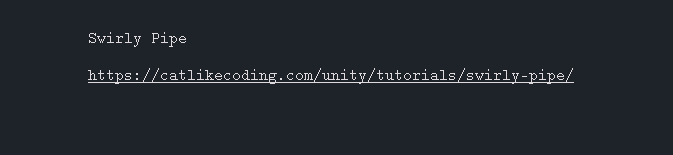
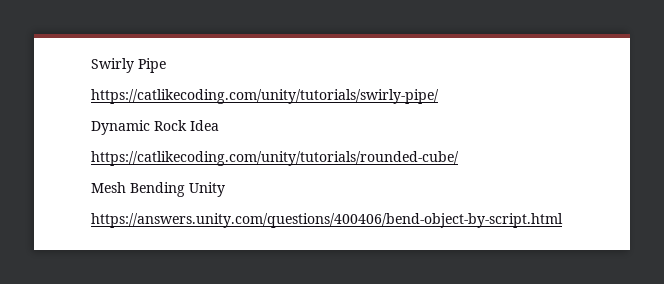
+ Dynamic Rock Idea
+ https://catlikecoding.com/unity/tutorials/rounded-cube/
+ Mesh Bending Unity
+ https://answers.unity.com/questions/400406/bend-object-by-script.html

